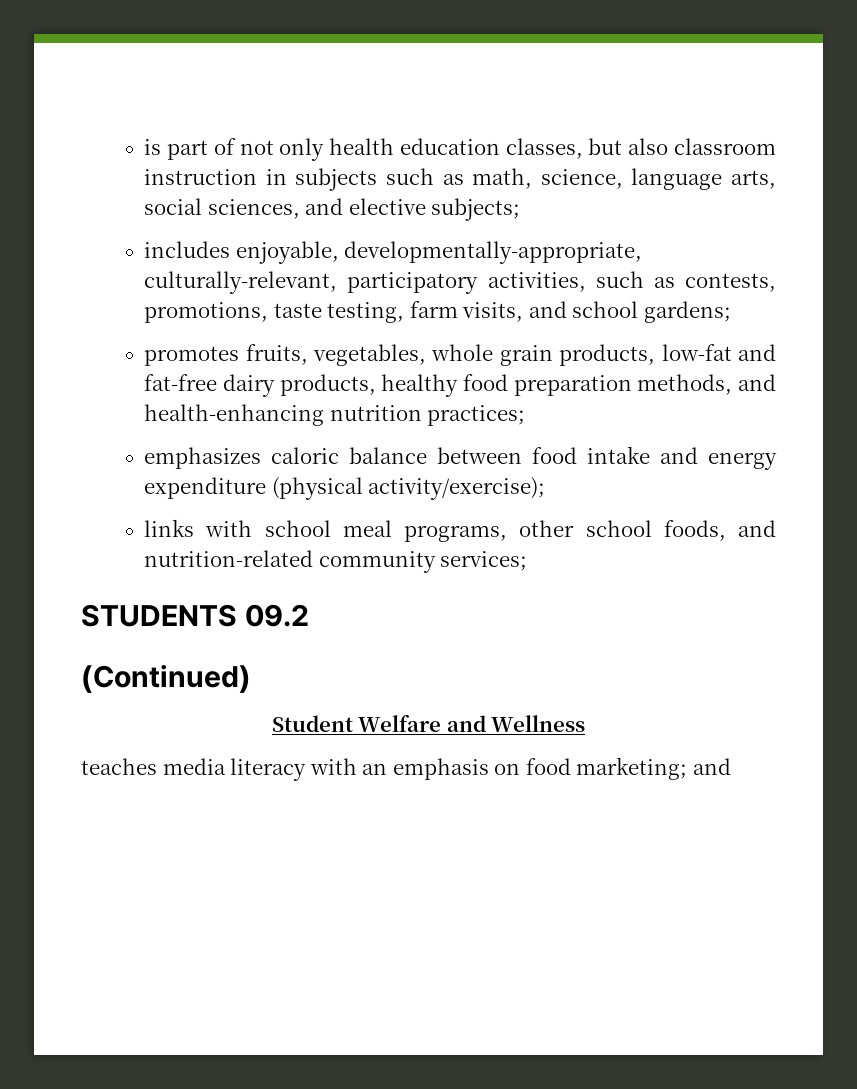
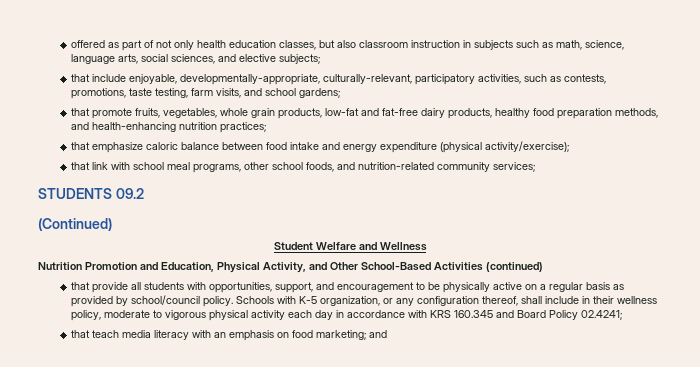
- is part of not only health education classes, but also classroom instruction in subjects such as math, science, language arts, social sciences, and elective subjects;
+ offered as part of not only health education classes, but also classroom instruction in subjects such as math, science, language arts, social sciences, and elective subjects;
- includes enjoyable, developmentally-appropriate, culturally-relevant, participatory activities, such as contests, promotions, taste testing, farm visits, and school gardens;
+ that include enjoyable, developmentally-appropriate, culturally-relevant, participatory activities, such as contests, promotions, taste testing, farm visits, and school gardens;
- promotes fruits, vegetables, whole grain products, low-fat and fat-free dairy products, healthy food preparation methods, and health-enhancing nutrition practices;
+ that promote fruits, vegetables, whole grain products, low-fat and fat-free dairy products, healthy food preparation methods, and health-enhancing nutrition practices;
- emphasizes caloric balance between food intake and energy expenditure (physical activity/exercise);
+ that emphasize caloric balance between food intake and energy expenditure (physical activity/exercise);
- links with school meal programs, other school foods, and nutrition-related community services;
+ that link with school meal programs, other school foods, and nutrition-related community services;
- teaches media literacy with an emphasis on food marketing; and
+ Nutrition Promotion and Education, Physical Activity, and Other School-Based Activities (continued)
+ that provide all students with opportunities, support, and encouragement to be physically active on a regular basis as provided by school/council policy. Schools with K-5 organization, or any configuration thereof, shall include in their wellness policy, moderate to vigorous physical activity each day in accordance with KRS 160.345 and Board Policy 02.4241;
+ that teach media literacy with an emphasis on food marketing; and

